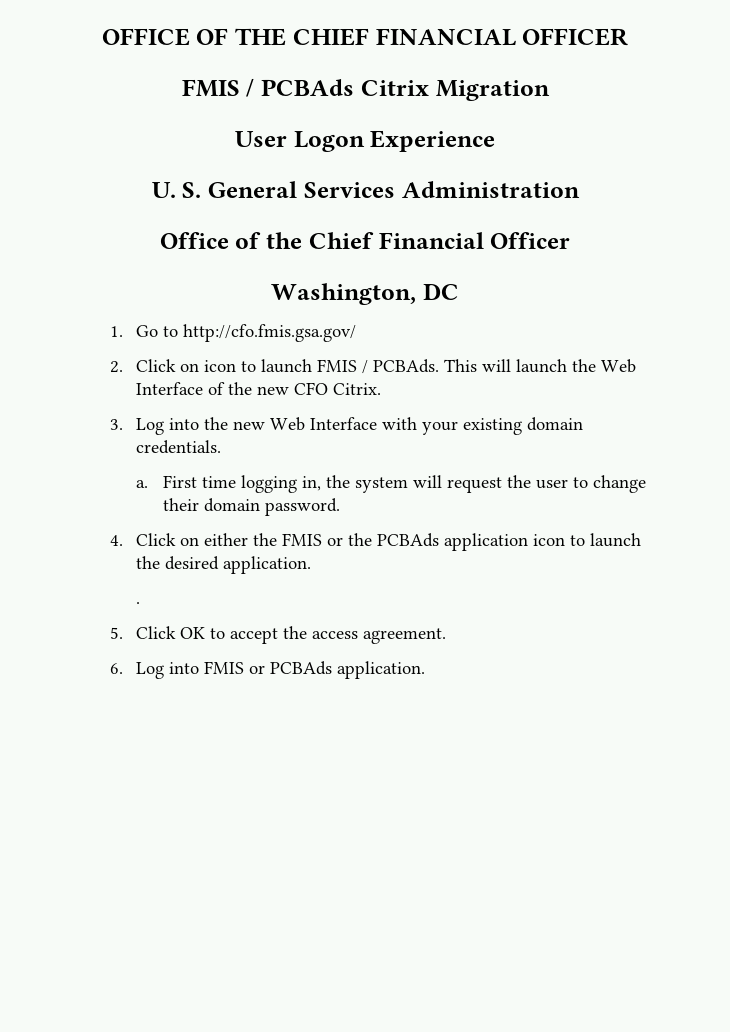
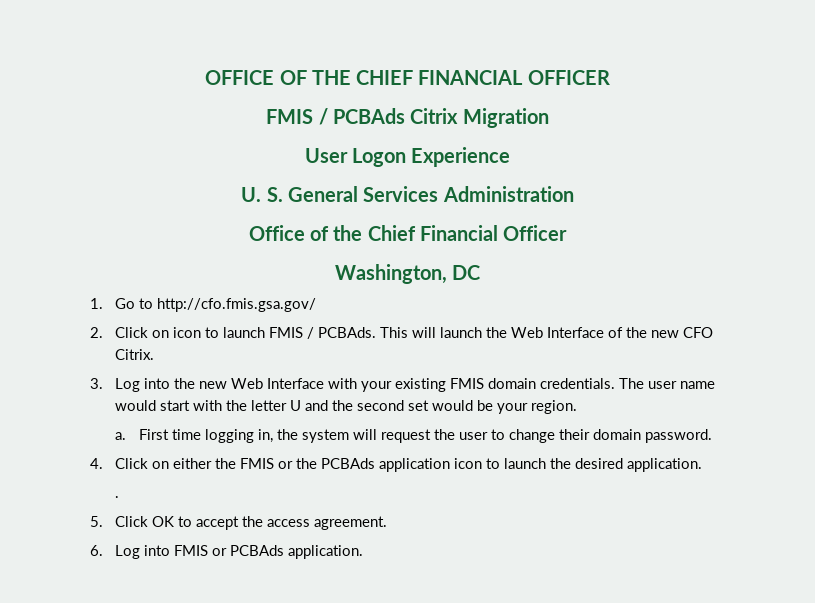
- 3. Log into the new Web Interface with your existing domain credentials.
+ 3. Log into the new Web Interface with your existing FMIS domain credentials. The user name would start with the letter U and the second set would be your region.

